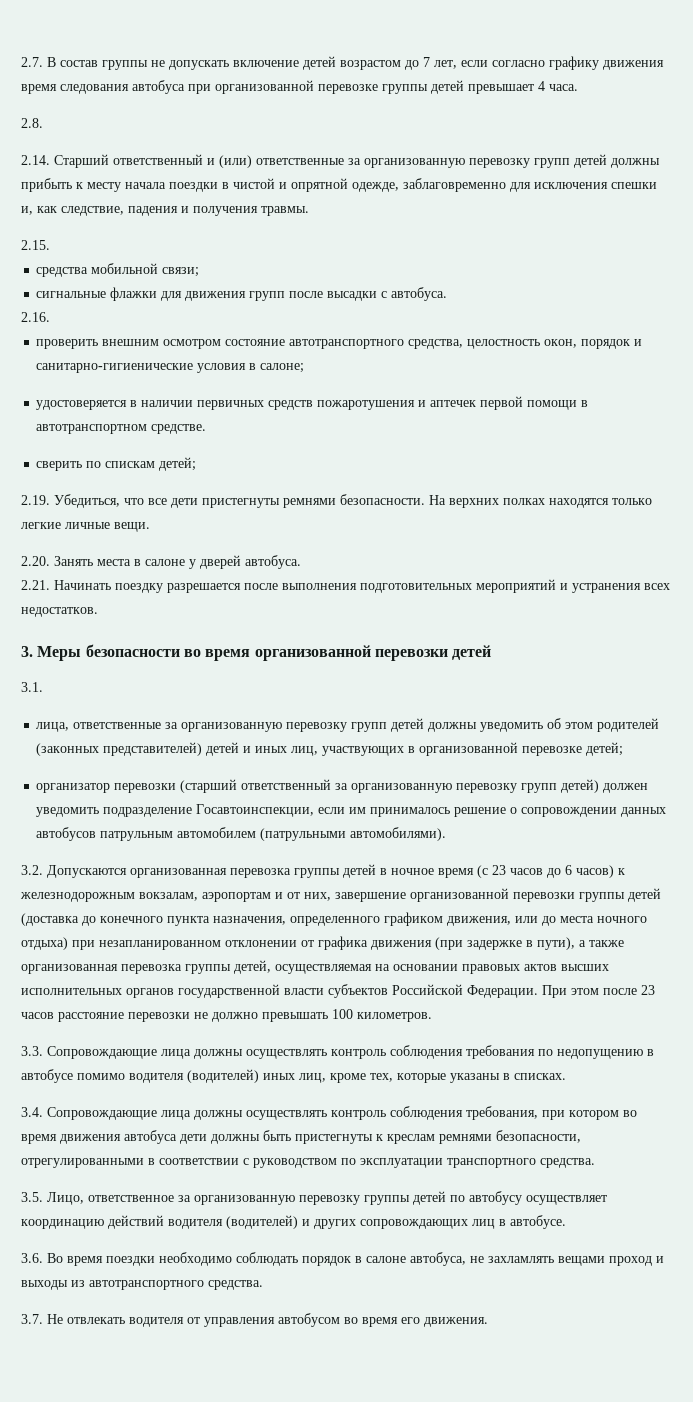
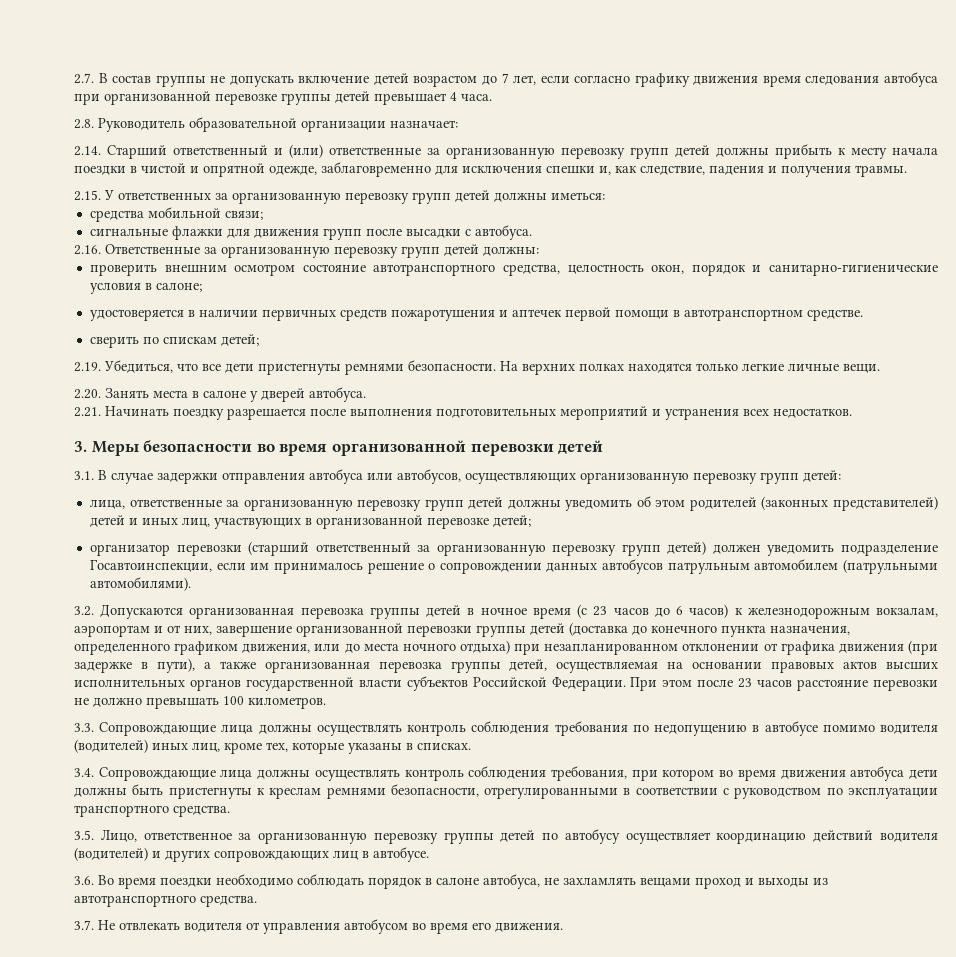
- 2.8.
+ 2.8. Руководитель образовательной организации назначает:
- 2.15.
+ 2.15. У ответственных за организованную перевозку групп детей должны иметься:
- 2.16.
+ 2.16. Ответственные за организованную перевозку групп детей должны:
- 3.1.
+ 3.1. В случае задержки отправления автобуса или автобусов, осуществляющих организованную перевозку групп детей:

